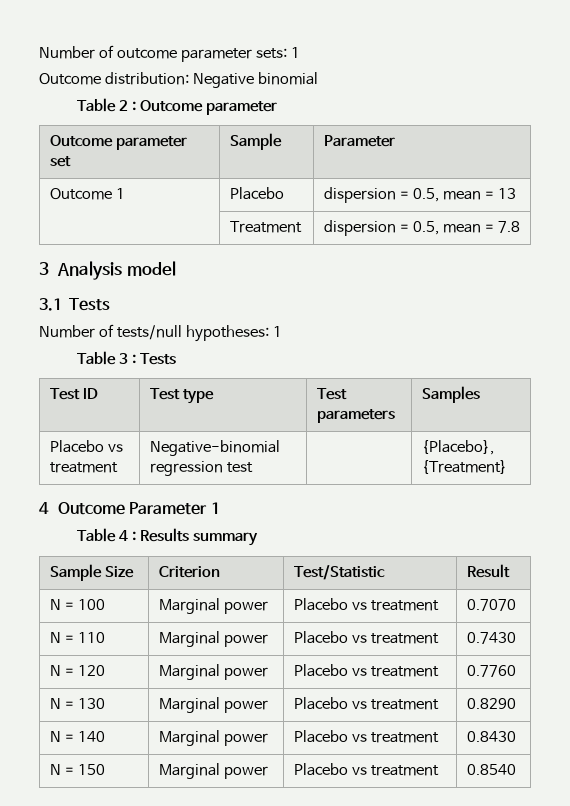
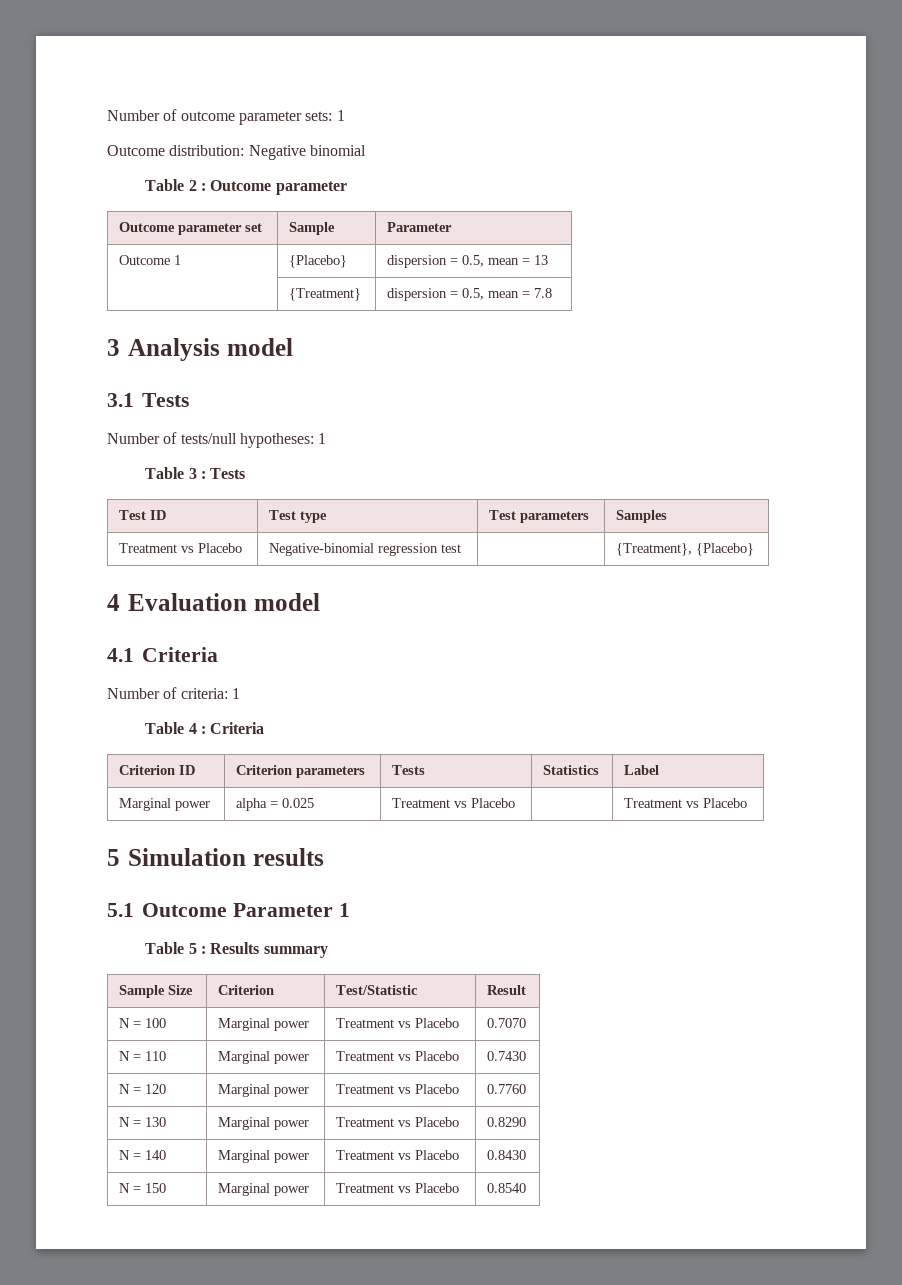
- Outcome 1 | Placebo | dispersion = 0.5, mean = 13
+ Outcome 1 | {Placebo} | dispersion = 0.5, mean = 13
- | Treatment | dispersion = 0.5, mean = 7.8
+ | {Treatment} | dispersion = 0.5, mean = 7.8
- Placebo vs treatment | Negative-binomial regression test | | {Placebo}, {Treatment}
- 4 Outcome Parameter 1
+ Treatment vs Placebo | Negative-binomial regression test | | {Treatment}, {Placebo}
+ 4 Evaluation model
+ 4.1 Criteria
+ Number of criteria: 1
+ Table 4 : Criteria
+ Criterion ID | Criterion parameters | Tests | Statistics | Label
+ Marginal power | alpha = 0.025 | Treatment vs Placebo | | Treatment vs Placebo
+ 5 Simulation results
+ 5.1 Outcome Parameter 1
- Table 4 : Results summary
+ Table 5 : Results summary
- N = 100 | Marginal power | Placebo vs treatment | 0.7070
+ N = 100 | Marginal power | Treatment vs Placebo | 0.7070
- N = 110 | Marginal power | Placebo vs treatment | 0.7430
+ N = 110 | Marginal power | Treatment vs Placebo | 0.7430
- N = 120 | Marginal power | Placebo vs treatment | 0.7760
+ N = 120 | Marginal power | Treatment vs Placebo | 0.7760
- N = 130 | Marginal power | Placebo vs treatment | 0.8290
+ N = 130 | Marginal power | Treatment vs Placebo | 0.8290
- N = 140 | Marginal power | Placebo vs treatment | 0.8430
+ N = 140 | Marginal power | Treatment vs Placebo | 0.8430
- N = 150 | Marginal power | Placebo vs treatment | 0.8540
+ N = 150 | Marginal power | Treatment vs Placebo | 0.8540

